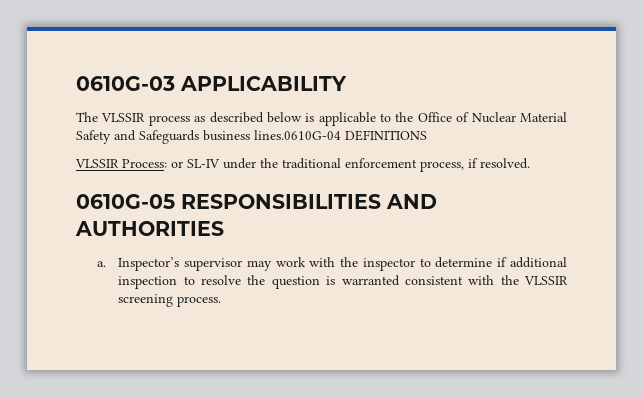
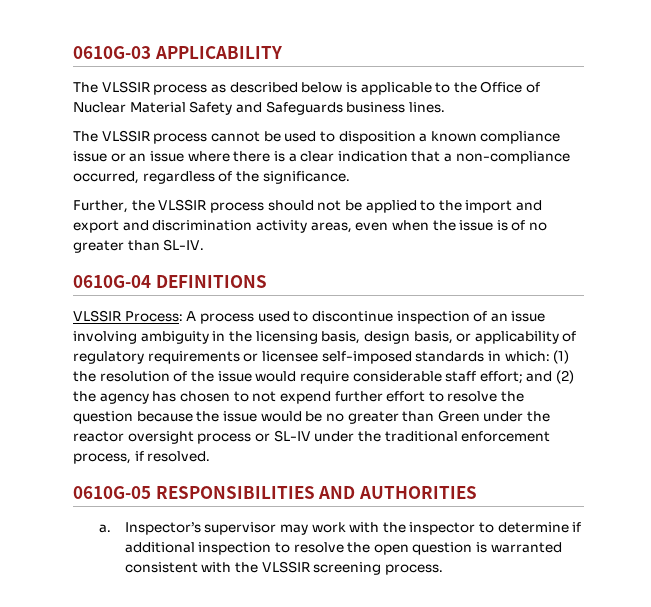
- The VLSSIR process as described below is applicable to the Office of Nuclear Material Safety and Safeguards business lines.0610G-04 DEFINITIONS
- VLSSIR Process: or SL-IV under the traditional enforcement process, if resolved.
+ The VLSSIR process as described below is applicable to the Office of Nuclear Material Safety and Safeguards business lines.
+ The VLSSIR process cannot be used to disposition a known compliance issue or an issue where there is a clear indication that a non-compliance occurred, regardless of the significance.
+ Further, the VLSSIR process should not be applied to the import and export and discrimination activity areas, even when the issue is of no greater than SL-IV.
+ 0610G-04 DEFINITIONS
+ VLSSIR Process: A process used to discontinue inspection of an issue involving ambiguity in the licensing basis, design basis, or applicability of regulatory requirements or licensee self-imposed standards in which: (1) the resolution of the issue would require considerable staff effort; and (2) the agency has chosen to not expend further effort to resolve the question because the issue would be no greater than Green under the reactor oversight process or SL-IV under the traditional enforcement process, if resolved.
- Inspector’s supervisor may work with the inspector to determine if additional inspection to resolve the question is warranted consistent with the VLSSIR screening process.
+ Inspector’s supervisor may work with the inspector to determine if additional inspection to resolve the open question is warranted consistent with the VLSSIR screening process.

